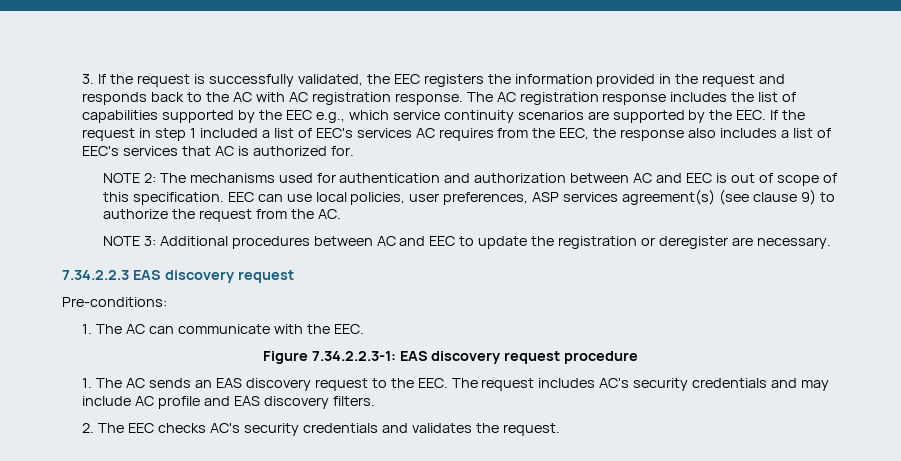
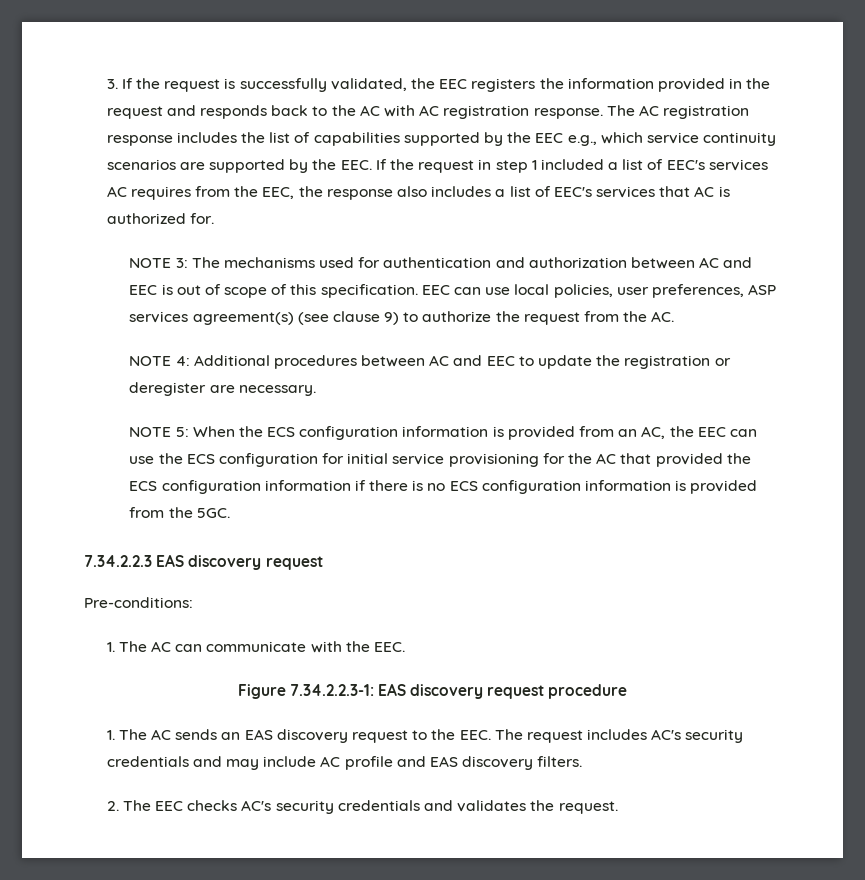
- NOTE 2: The mechanisms used for authentication and authorization between AC and EEC is out of scope of this specification.
+ NOTE 3: The mechanisms used for authentication and authorization between AC and EEC is out of scope of this specification.
- NOTE 3: Additional procedures between AC and EEC to update the registration or deregister are necessary.
+ NOTE 4: Additional procedures between AC and EEC to update the registration or deregister are necessary.
+ NOTE 5: When the ECS configuration information is provided from an AC, the EEC can use the ECS configuration for initial service provisioning for the AC that provided the ECS configuration information if there is no ECS configuration information is provided from the 5GC.

